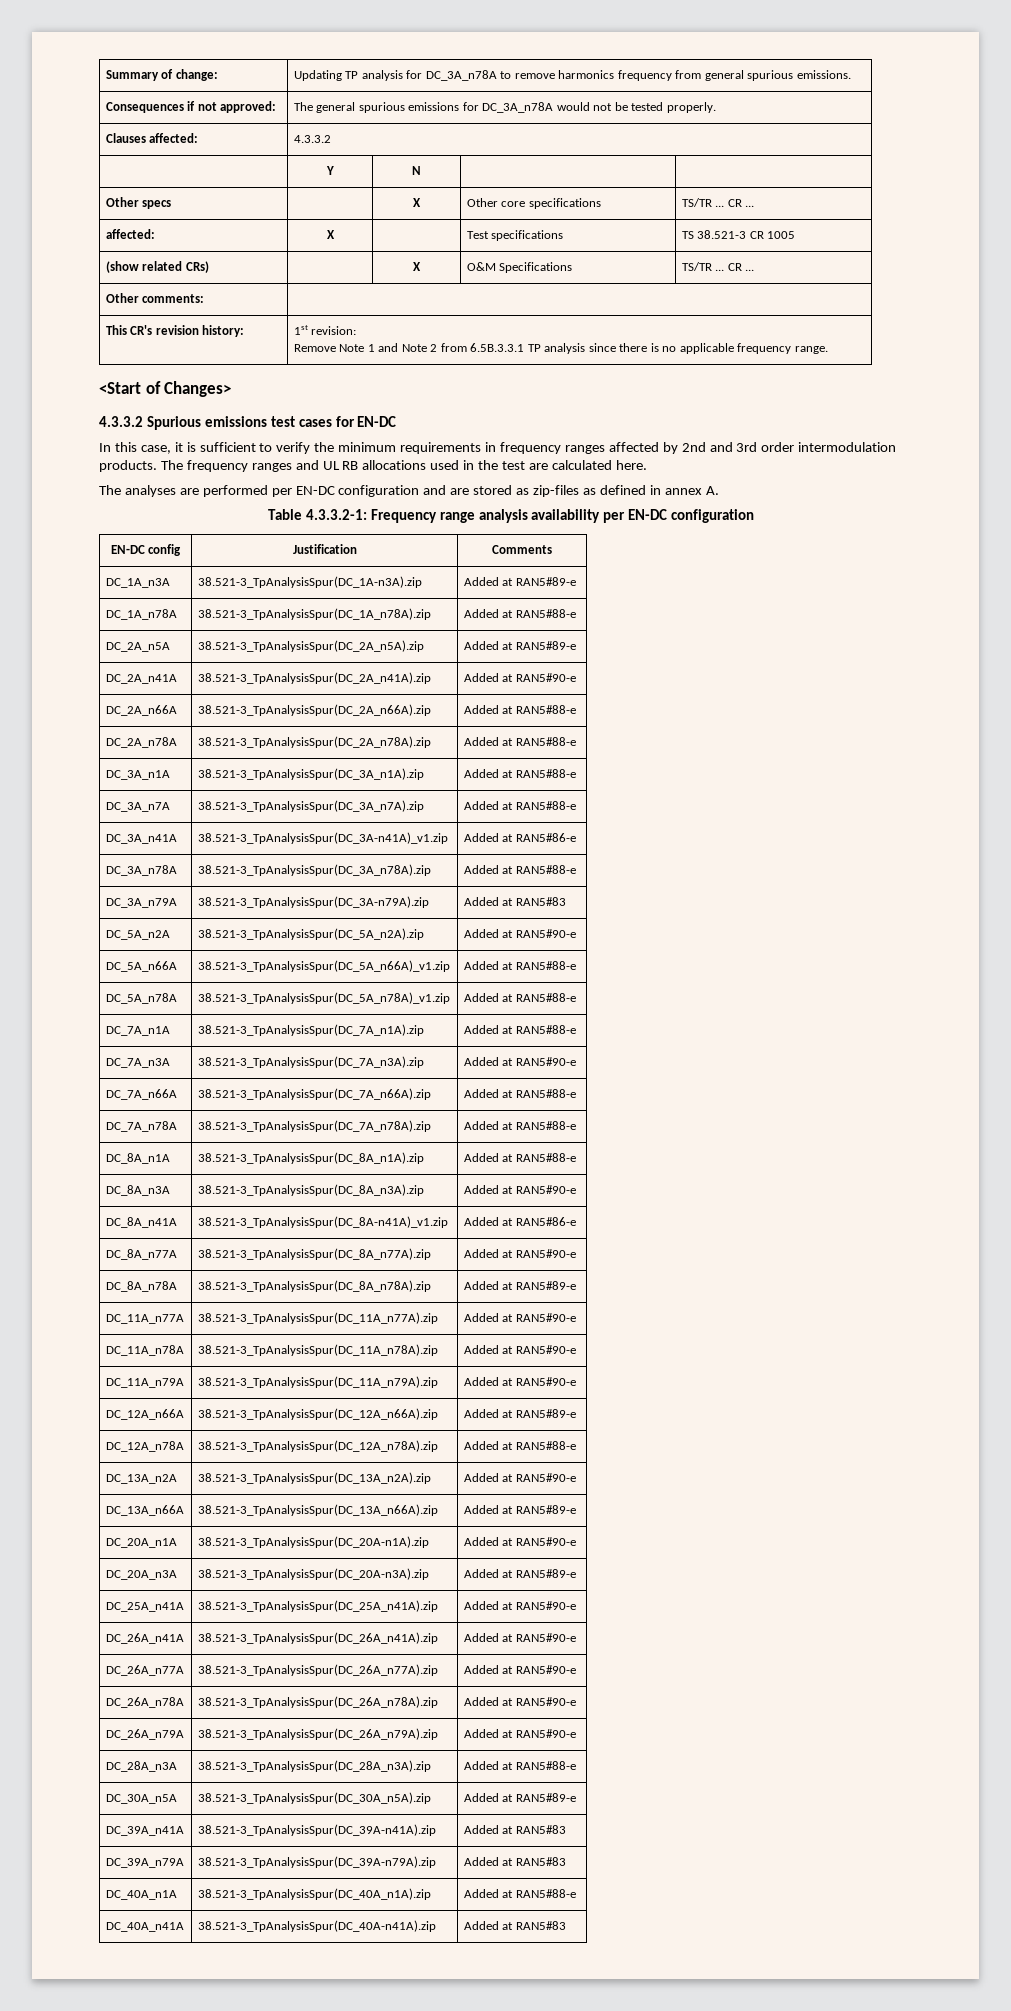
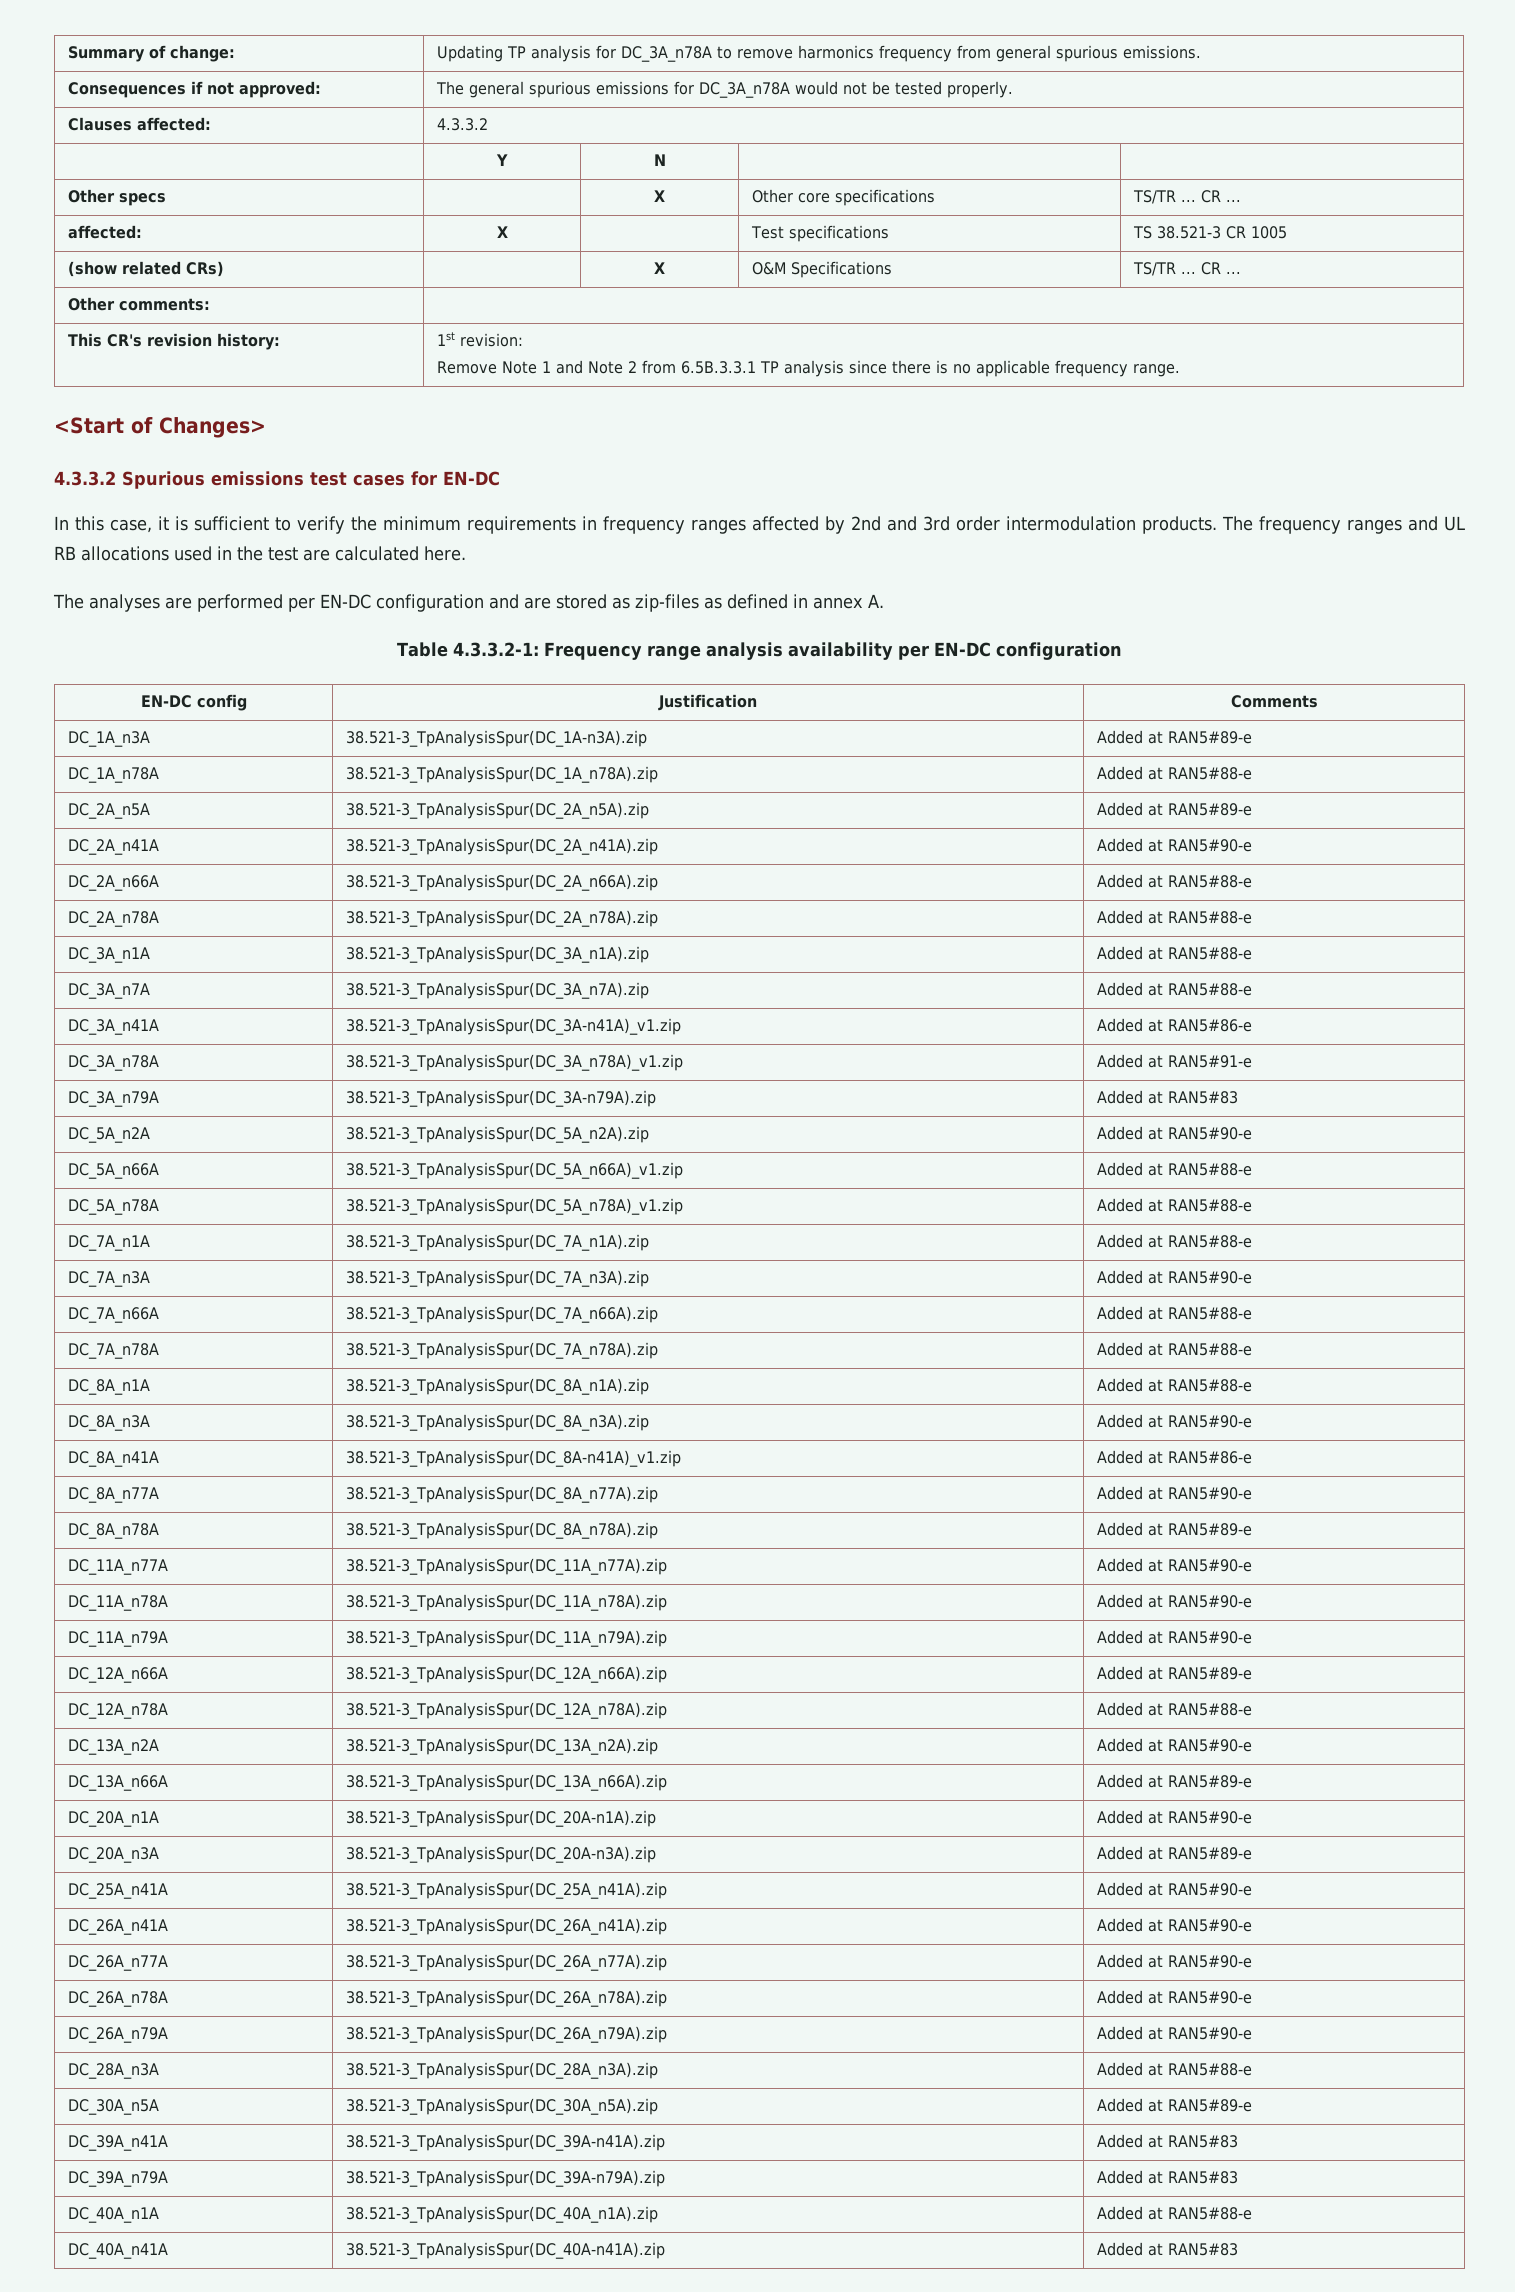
- DC_3A_n78A | 38.521-3_TpAnalysisSpur(DC_3A_n78A).zip | Added at RAN5#88-e
+ DC_3A_n78A | 38.521-3_TpAnalysisSpur(DC_3A_n78A)_v1.zip | Added at RAN5#91-e

